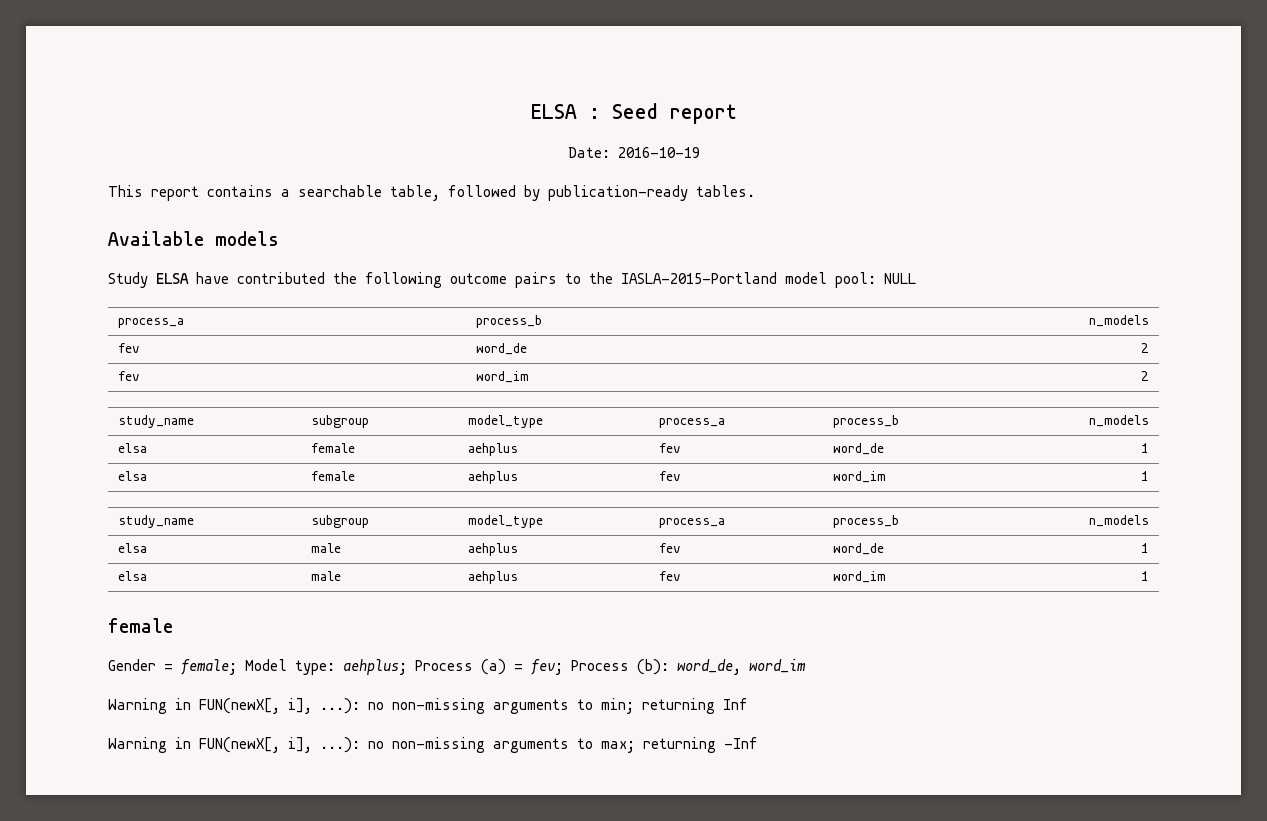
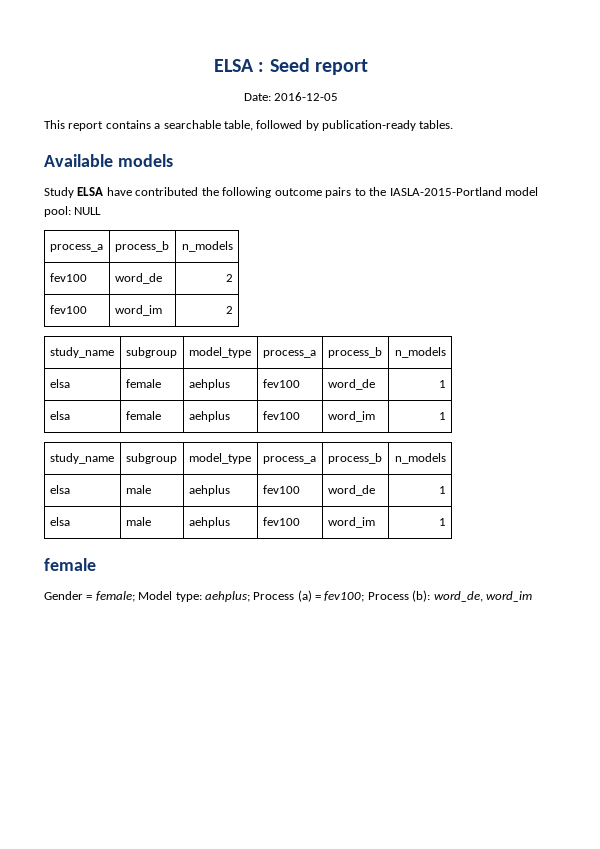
- Date: 2016-10-19
+ Date: 2016-12-05
- fev | word_de | 2
+ fev100 | word_de | 2
- fev | word_im | 2
+ fev100 | word_im | 2
- elsa | female | aehplus | fev | word_de | 1
+ elsa | female | aehplus | fev100 | word_de | 1
- elsa | female | aehplus | fev | word_im | 1
+ elsa | female | aehplus | fev100 | word_im | 1
- elsa | male | aehplus | fev | word_de | 1
+ elsa | male | aehplus | fev100 | word_de | 1
- elsa | male | aehplus | fev | word_im | 1
+ elsa | male | aehplus | fev100 | word_im | 1
- Gender = female; Model type: aehplus; Process (a) = fev; Process (b): word_de, word_im
+ Gender = female; Model type: aehplus; Process (a) = fev100; Process (b): word_de, word_im
- Warning in FUN(newX[, i], ...): no non-missing arguments to min; returning Inf
- Warning in FUN(newX[, i], ...): no non-missing arguments to max; returning -Inf

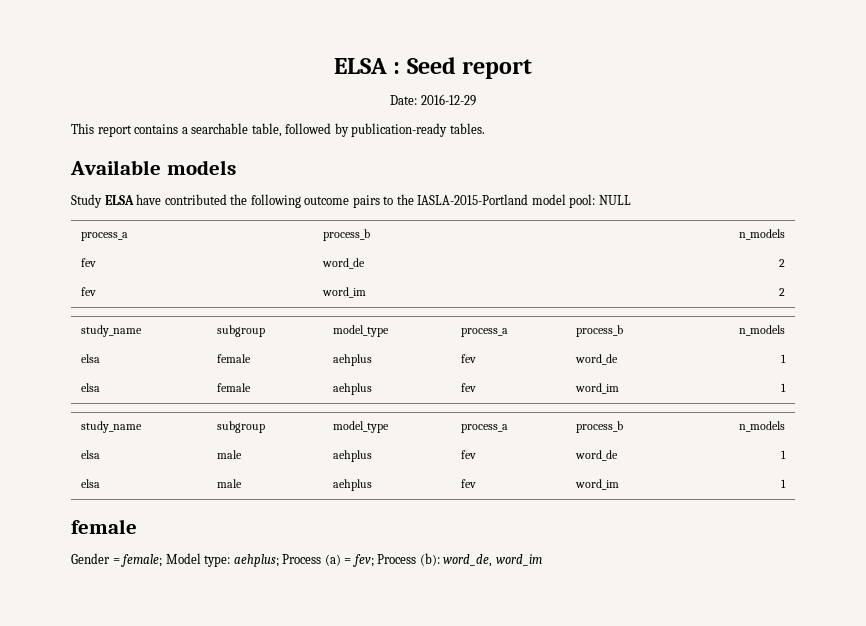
- Date: 2016-12-05
+ Date: 2016-12-29
- fev100 | word_de | 2
+ fev | word_de | 2
- fev100 | word_im | 2
+ fev | word_im | 2
- elsa | female | aehplus | fev100 | word_de | 1
+ elsa | female | aehplus | fev | word_de | 1
- elsa | female | aehplus | fev100 | word_im | 1
+ elsa | female | aehplus | fev | word_im | 1
- elsa | male | aehplus | fev100 | word_de | 1
+ elsa | male | aehplus | fev | word_de | 1
- elsa | male | aehplus | fev100 | word_im | 1
+ elsa | male | aehplus | fev | word_im | 1
- Gender = female; Model type: aehplus; Process (a) = fev100; Process (b): word_de, word_im
+ Gender = female; Model type: aehplus; Process (a) = fev; Process (b): word_de, word_im

